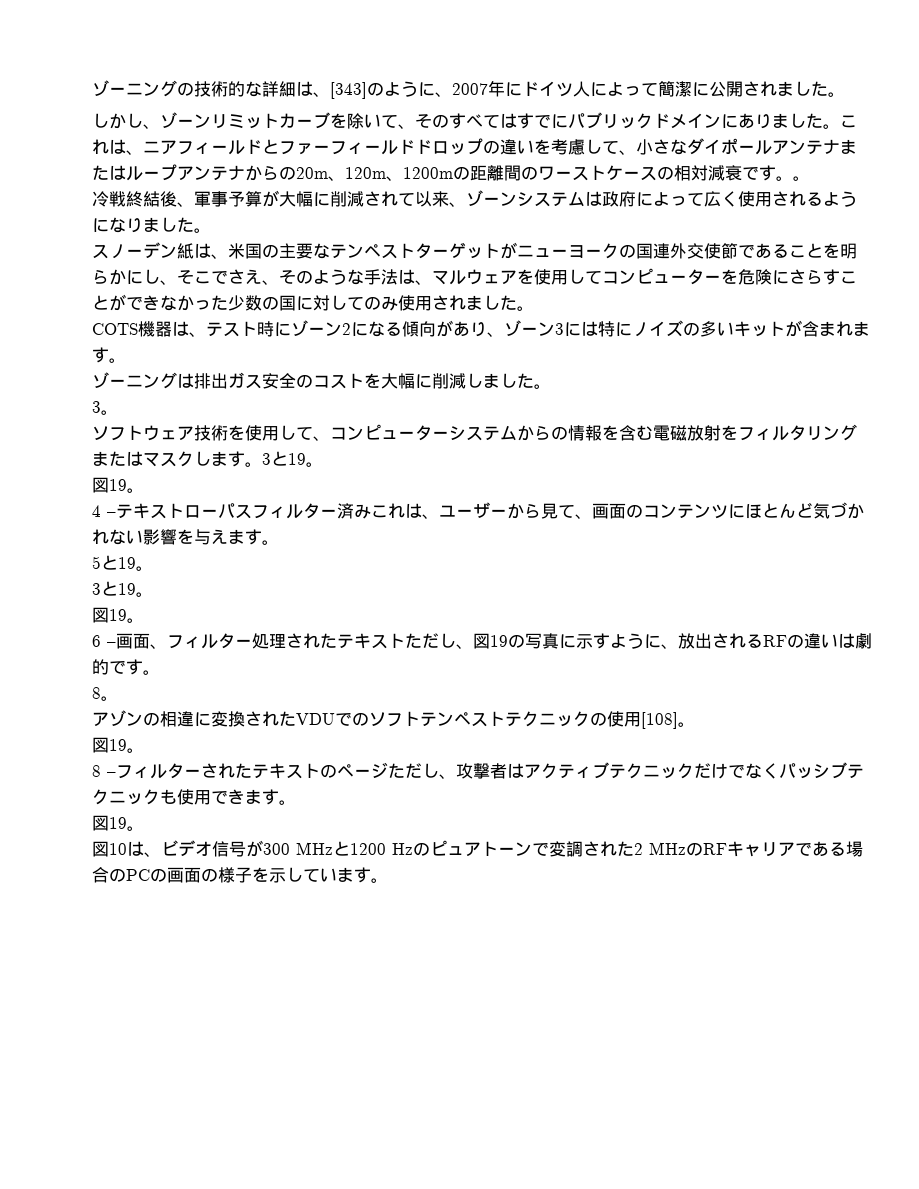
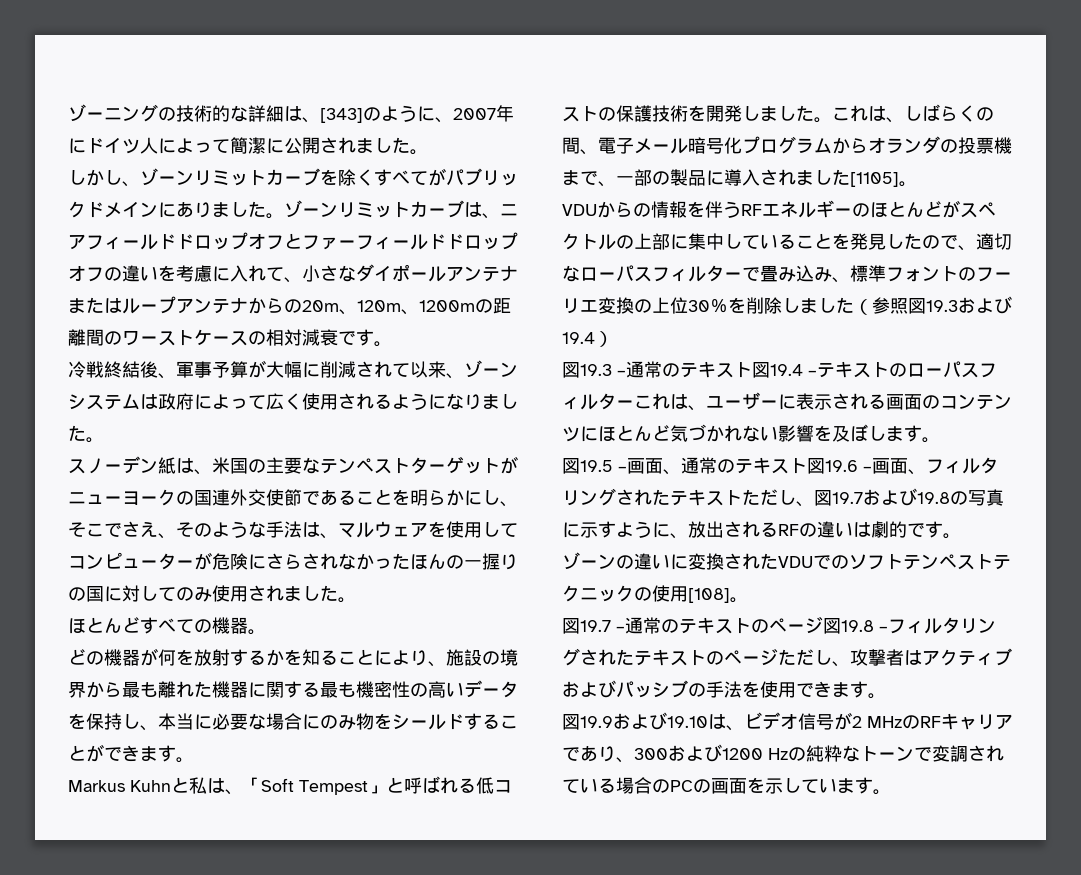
- しかし、ゾーンリミットカーブを除いて、そのすべてはすでにパブリックドメインにありました。
+ しかし、ゾーンリミットカーブを除くすべてがパブリックドメインにありました。
- これは、ニアフィールドとファーフィールドドロップの違いを考慮して、小さなダイポールアンテナまたはループアンテナからの20m、120m、1200mの距離間のワーストケースの相対減衰です。。
+ ゾーンリミットカーブは、ニアフィールドドロップオフとファーフィールドドロップオフの違いを考慮に入れて、小さなダイポールアンテナまたはループアンテナからの20m、120m、1200mの距離間のワーストケースの相対減衰です。
- スノーデン紙は、米国の主要なテンペストターゲットがニューヨークの国連外交使節であることを明らかにし、そこでさえ、そのような手法は、マルウェアを使用してコンピューターを危険にさらすことができなかった少数の国に対してのみ使用されました。
+ スノーデン紙は、米国の主要なテンペストターゲットがニューヨークの国連外交使節であることを明らかにし、そこでさえ、そのような手法は、マルウェアを使用してコンピューターが危険にさらされなかったほんの一握りの国に対してのみ使用されました。
- COTS機器は、テスト時にゾーン2になる傾向があり、ゾーン3には特にノイズの多いキットが含まれます。
- ゾーニングは排出ガス安全のコストを大幅に削減しました。
- 3。
- ソフトウェア技術を使用して、コンピューターシステムからの情報を含む電磁放射をフィルタリングまたはマスクします。3と19。
- 図19。
- 4 –テキストローパスフィルター済みこれは、ユーザーから見て、画面のコンテンツにほとんど気づかれない影響を与えます。
- 5と19。
- 3と19。
- 図19。
- 6 –画面、フィルター処理されたテキストただし、図19の写真に示すように、放出されるRFの違いは劇的です。
+ ほとんどすべての機器。
+ どの機器が何を放射するかを知ることにより、施設の境界から最も離れた機器に関する最も機密性の高いデータを保持し、本当に必要な場合にのみ物をシールドすることができます。
+ Markus Kuhnと私は、「Soft Tempest」と呼ばれる低コストの保護技術を開発しました。これは、しばらくの間、電子メール暗号化プログラムからオランダの投票機まで、一部の製品に導入されました[1105]。
+ VDUからの情報を伴うRFエネルギーのほとんどがスペクトルの上部に集中していることを発見したので、適切なローパスフィルターで畳み込み、標準フォントのフーリエ変換の上位30％を削除しました（参照図19.3および19.4）
+ 図19.3 –通常のテキスト図19.4 –テキストのローパスフィルターこれは、ユーザーに表示される画面のコンテンツにほとんど気づかれない影響を及ぼします。
+ 図19.5 –画面、通常のテキスト図19.6 –画面、フィルタリングされたテキストただし、図19.7および19.8の写真に示すように、放出されるRFの違いは劇的です。
- 8。
- アゾンの相違に変換されたVDUでのソフトテンペストテクニックの使用[108]。
- 図19。
- 8 –フィルターされたテキストのページただし、攻撃者はアクティブテクニックだけでなくパッシブテクニックも使用できます。
- 図19。
- 図10は、ビデオ信号が300 MHzと1200 Hzのピュアトーンで変調された2 MHzのRFキャリアである場合のPCの画面の様子を示しています。
+ ゾーンの違いに変換されたVDUでのソフトテンペストテクニックの使用[108]。
+ 図19.7 –通常のテキストのページ図19.8 –フィルタリングされたテキストのページただし、攻撃者はアクティブおよびパッシブの手法を使用できます。
+ 図19.9および19.10は、ビデオ信号が2 MHzのRFキャリアであり、300および1200 Hzの純粋なトーンで変調されている場合のPCの画面を示しています。

